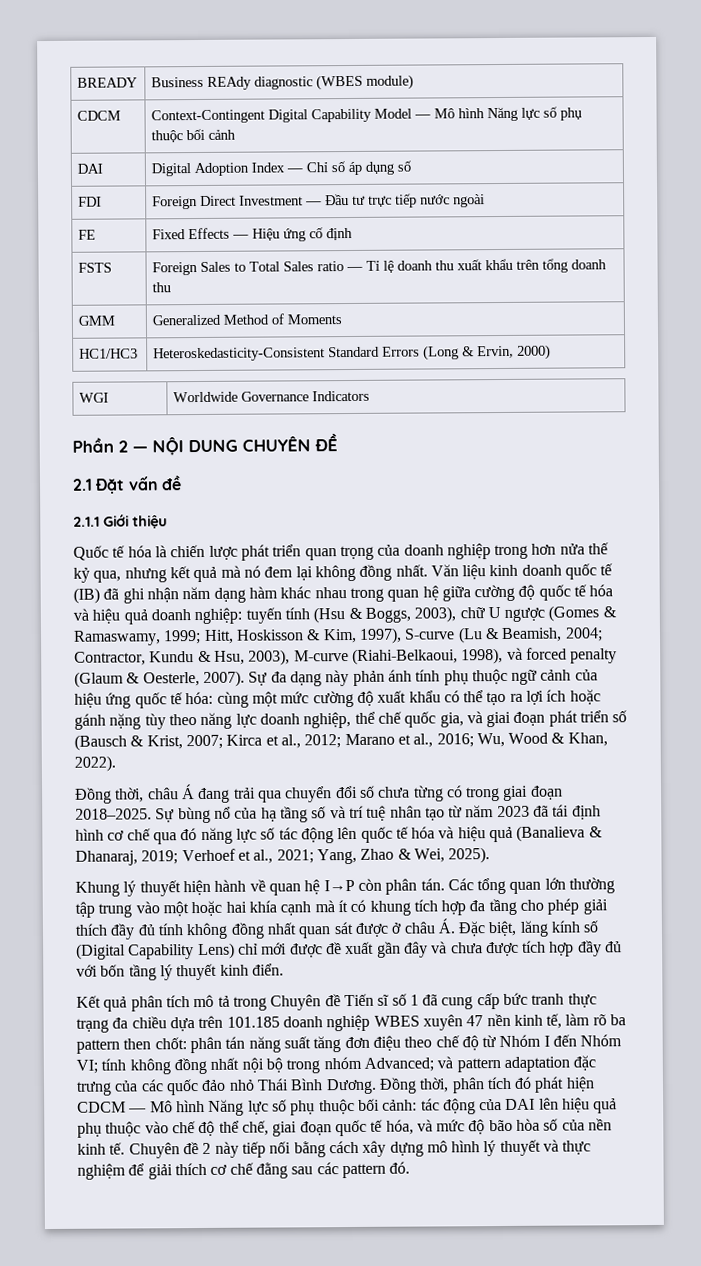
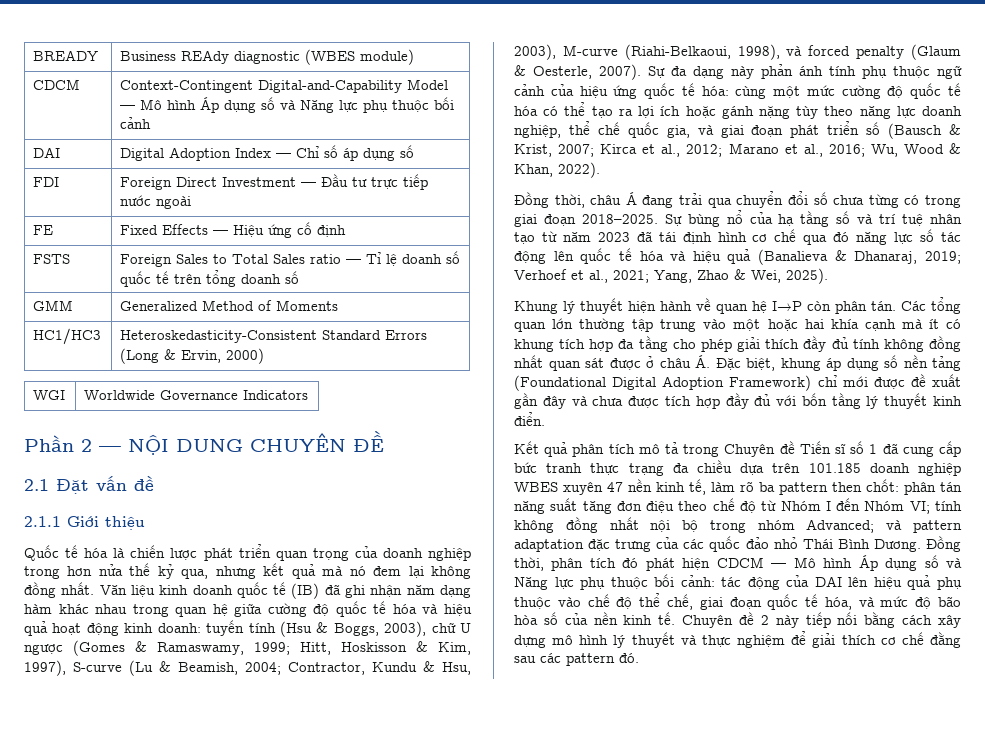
- CDCM | Context-Contingent Digital Capability Model — Mô hình Năng lực số phụ thuộc bối cảnh
+ CDCM | Context-Contingent Digital-and-Capability Model — Mô hình Áp dụng số và Năng lực phụ thuộc bối cảnh
- FSTS | Foreign Sales to Total Sales ratio — Tỉ lệ doanh thu xuất khẩu trên tổng doanh thu
+ FSTS | Foreign Sales to Total Sales ratio — Tỉ lệ doanh số quốc tế trên tổng doanh số
- Văn liệu kinh doanh quốc tế (IB) đã ghi nhận năm dạng hàm khác nhau trong quan hệ giữa cường độ quốc tế hóa và hiệu quả doanh nghiệp:
+ Văn liệu kinh doanh quốc tế (IB) đã ghi nhận năm dạng hàm khác nhau trong quan hệ giữa cường độ quốc tế hóa và hiệu quả hoạt động kinh doanh:
- cùng một mức cường độ xuất khẩu có thể tạo ra lợi ích hoặc gánh nặng tùy theo năng lực doanh nghiệp, thể chế quốc gia, và giai đoạn phát triển số (Bausch & Krist, 2007;
+ cùng một mức cường độ quốc tế hóa có thể tạo ra lợi ích hoặc gánh nặng tùy theo năng lực doanh nghiệp, thể chế quốc gia, và giai đoạn phát triển số (Bausch & Krist, 2007;
- Các tổng quan lớn thường tập trung vào một hoặc hai khía cạnh mà ít có khung tích hợp đa tầng cho phép giải thích đầy đủ tính không đồng nhất quan sát được ở châu Á. Đặc biệt, lăng kính số (Digital Capability Lens) chỉ mới được đề xuất gần đây và chưa được tích hợp đầy đủ với bốn tầng lý thuyết kinh điển.
+ Các tổng quan lớn thường tập trung vào một hoặc hai khía cạnh mà ít có khung tích hợp đa tầng cho phép giải thích đầy đủ tính không đồng nhất quan sát được ở châu Á. Đặc biệt, khung áp dụng số nền tảng (Foundational Digital Adoption Framework) chỉ mới được đề xuất gần đây và chưa được tích hợp đầy đủ với bốn tầng lý thuyết kinh điển.
- Đồng thời, phân tích đó phát hiện CDCM — Mô hình Năng lực số phụ thuộc bối cảnh: tác động của DAI lên hiệu quả phụ thuộc vào chế độ thể chế, giai đoạn quốc tế hóa, và mức độ bão hòa số của nền kinh tế.
+ Đồng thời, phân tích đó phát hiện CDCM — Mô hình Áp dụng số và Năng lực phụ thuộc bối cảnh: tác động của DAI lên hiệu quả phụ thuộc vào chế độ thể chế, giai đoạn quốc tế hóa, và mức độ bão hòa số của nền kinh tế.

